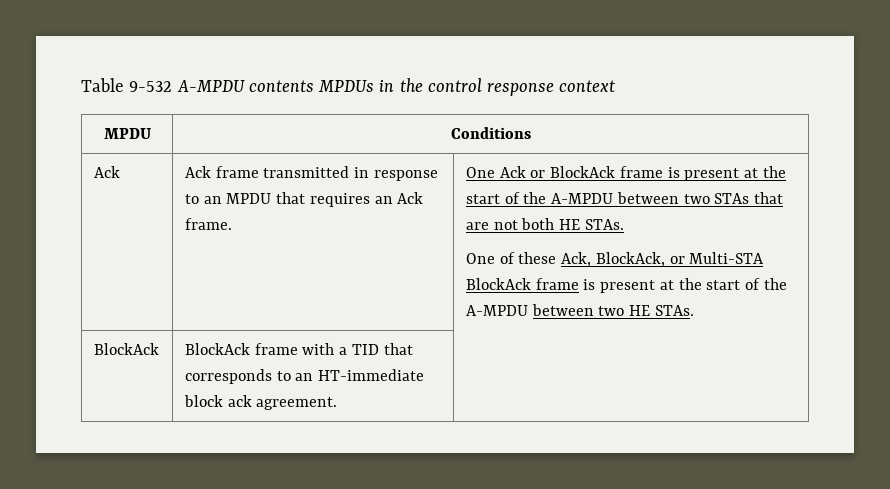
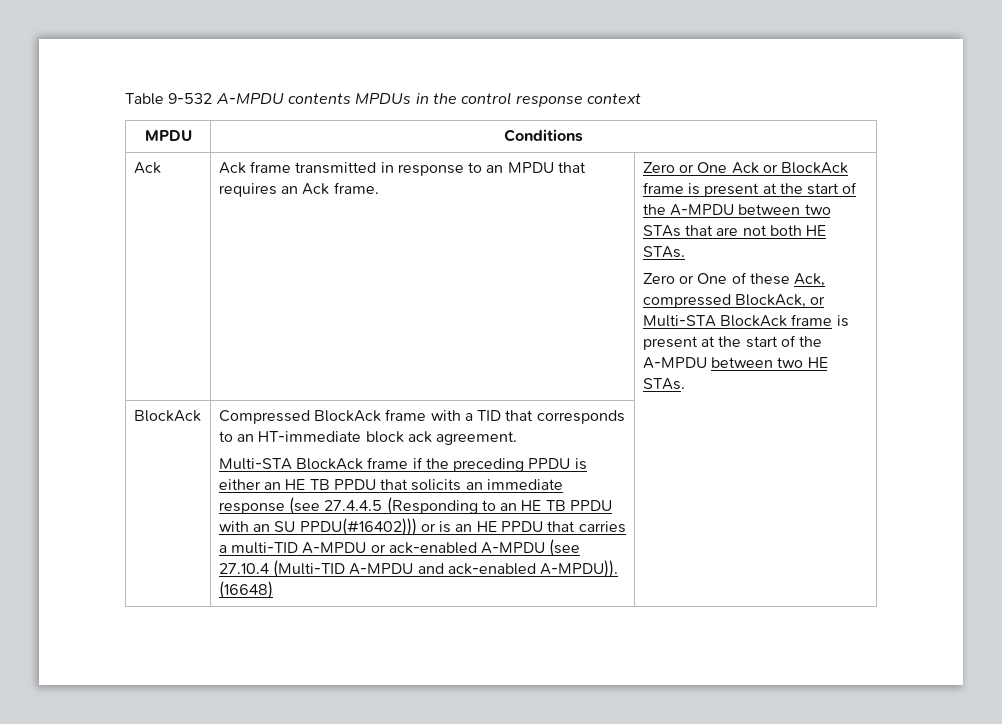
- One Ack or BlockAck frame is present at the start of the A-MPDU between two STAs that are not both HE STAs.
+ Zero or One Ack or BlockAck frame is present at the start of the A-MPDU between two STAs that are not both HE STAs.
- One of these Ack, BlockAck, or Multi-STA BlockAck frame is present at the start of the A-MPDU between two HE STAs.
+ Zero or One of these Ack, compressed BlockAck, or Multi-STA BlockAck frame is present at the start of the A-MPDU between two HE STAs.
- BlockAck frame with a TID that corresponds to an HT-immediate block ack agreement.
+ Compressed BlockAck frame with a TID that corresponds to an HT-immediate block ack agreement.
+ Multi-STA BlockAck frame if the preceding PPDU is either an HE TB PPDU that solicits an immediate response (see 27.4.4.5 (Responding to an HE TB PPDU with an SU PPDU(#16402))) or is an HE PPDU that carries a multi-TID A-MPDU or ack-enabled A-MPDU (see 27.10.4 (Multi-TID A-MPDU and ack-enabled A-MPDU)). (16648)

